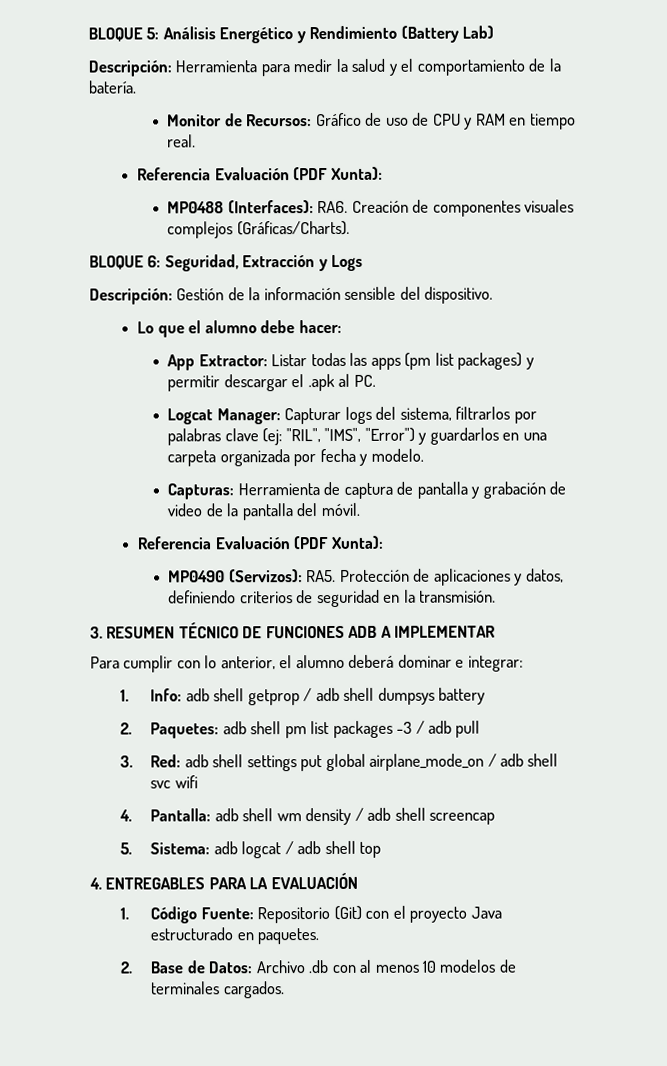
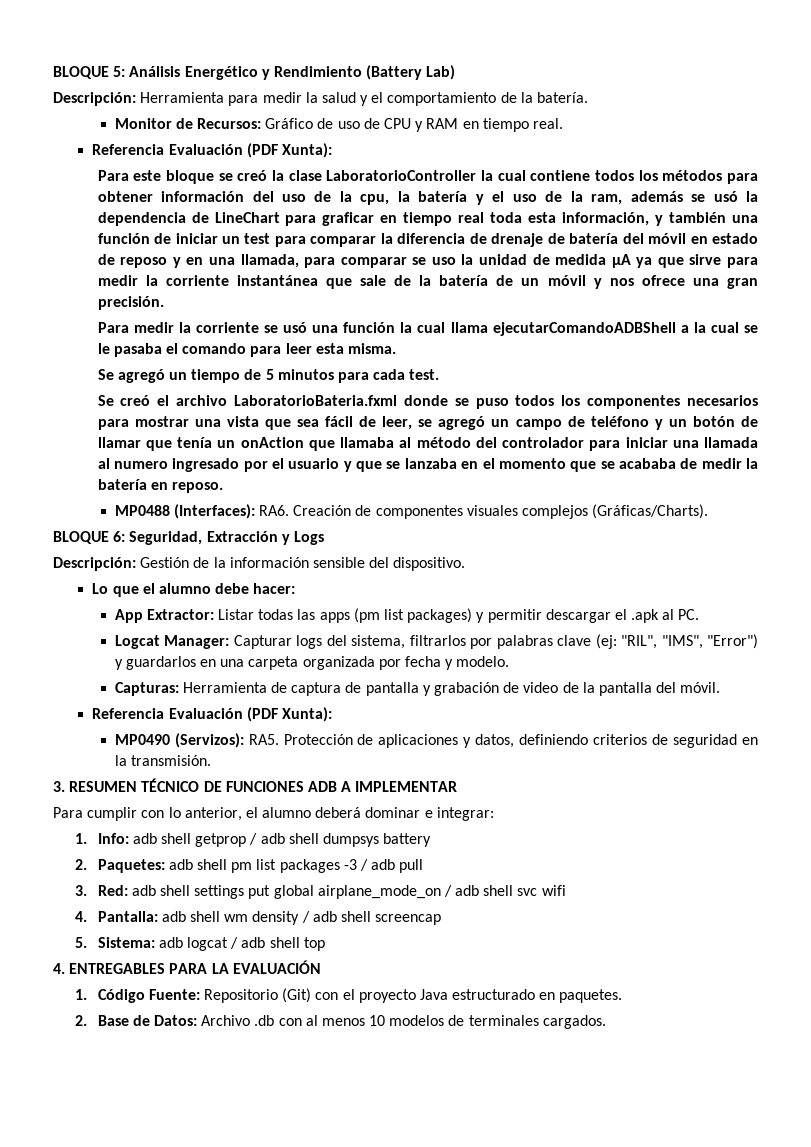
+ Para este bloque se creó la clase LaboratorioController la cual contiene todos los métodos para obtener información del uso de la cpu, la batería y el uso de la ram, además se usó la dependencia de LineChart para graficar en tiempo real toda esta información, y también una función de iniciar un test para comparar la diferencia de drenaje de batería del móvil en estado de reposo y en una llamada, para comparar se uso la unidad de medida µA ya que sirve para medir la corriente instantánea que sale de la batería de un móvil y nos ofrece una gran precisión.
+ Para medir la corriente se usó una función la cual llama ejecutarComandoADBShell a la cual se le pasaba el comando para leer esta misma.
+ Se agregó un tiempo de 5 minutos para cada test.
+ Se creó el archivo LaboratorioBateria.fxml donde se puso todos los componentes necesarios para mostrar una vista que sea fácil de leer, se agregó un campo de teléfono y un botón de llamar que tenía un onAction que llamaba al método del controlador para iniciar una llamada al numero ingresado por el usuario y que se lanzaba en el momento que se acababa de medir la batería en reposo.

